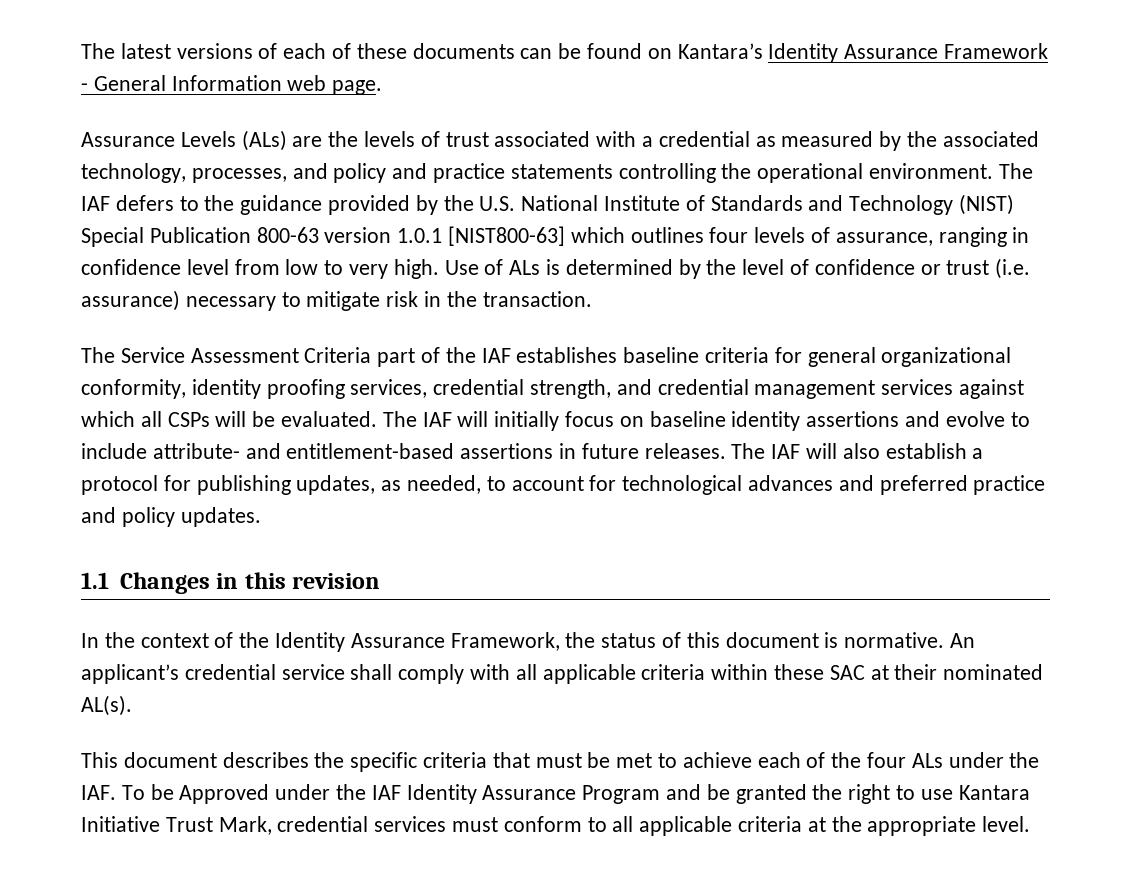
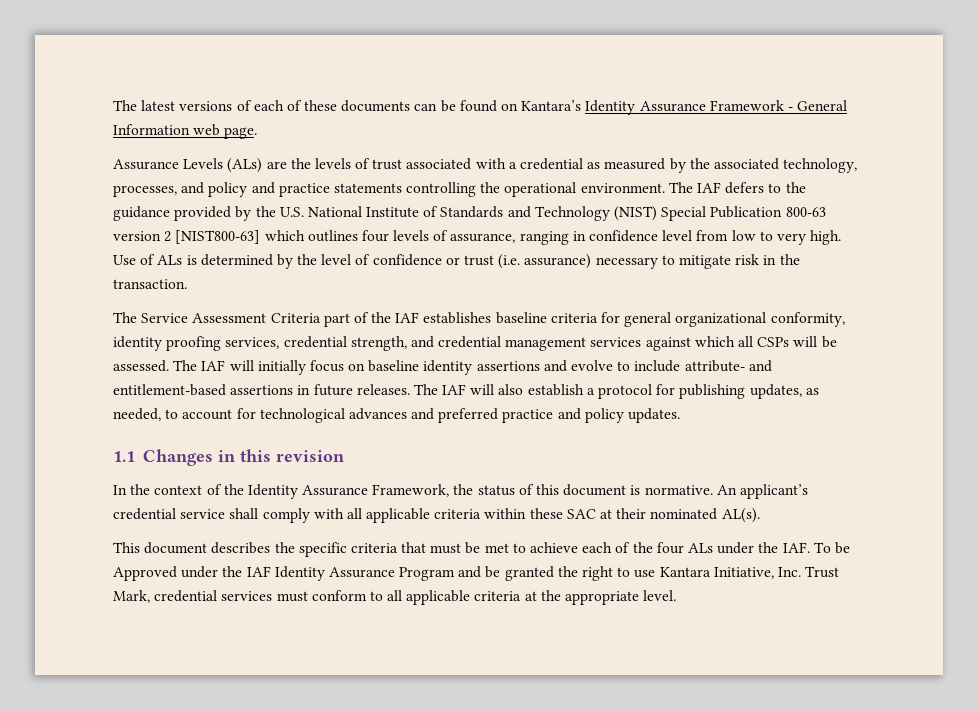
- The IAF defers to the guidance provided by the U.S. National Institute of Standards and Technology (NIST) Special Publication 800-63 version 1.0.1 [NIST800-63] which outlines four levels of assurance, ranging in confidence level from low to very high.
+ The IAF defers to the guidance provided by the U.S. National Institute of Standards and Technology (NIST) Special Publication 800-63 version 2 [NIST800-63] which outlines four levels of assurance, ranging in confidence level from low to very high.
- The Service Assessment Criteria part of the IAF establishes baseline criteria for general organizational conformity, identity proofing services, credential strength, and credential management services against which all CSPs will be evaluated.
+ The Service Assessment Criteria part of the IAF establishes baseline criteria for general organizational conformity, identity proofing services, credential strength, and credential management services against which all CSPs will be assessed.
- This document describes the specific criteria that must be met to achieve each of the four ALs under the IAF. To be Approved under the IAF Identity Assurance Program and be granted the right to use Kantara Initiative Trust Mark, credential services must conform to all applicable criteria at the appropriate level.
+ This document describes the specific criteria that must be met to achieve each of the four ALs under the IAF. To be Approved under the IAF Identity Assurance Program and be granted the right to use Kantara Initiative, Inc. Trust Mark, credential services must conform to all applicable criteria at the appropriate level.

